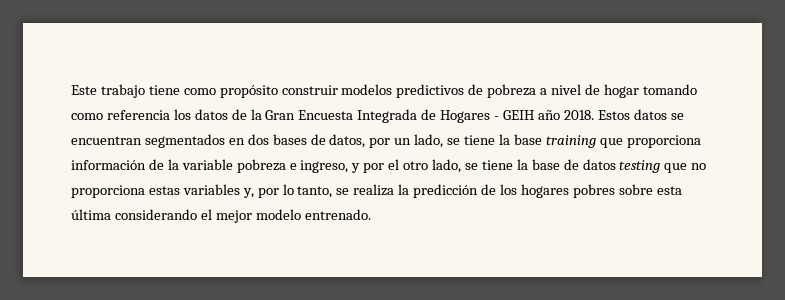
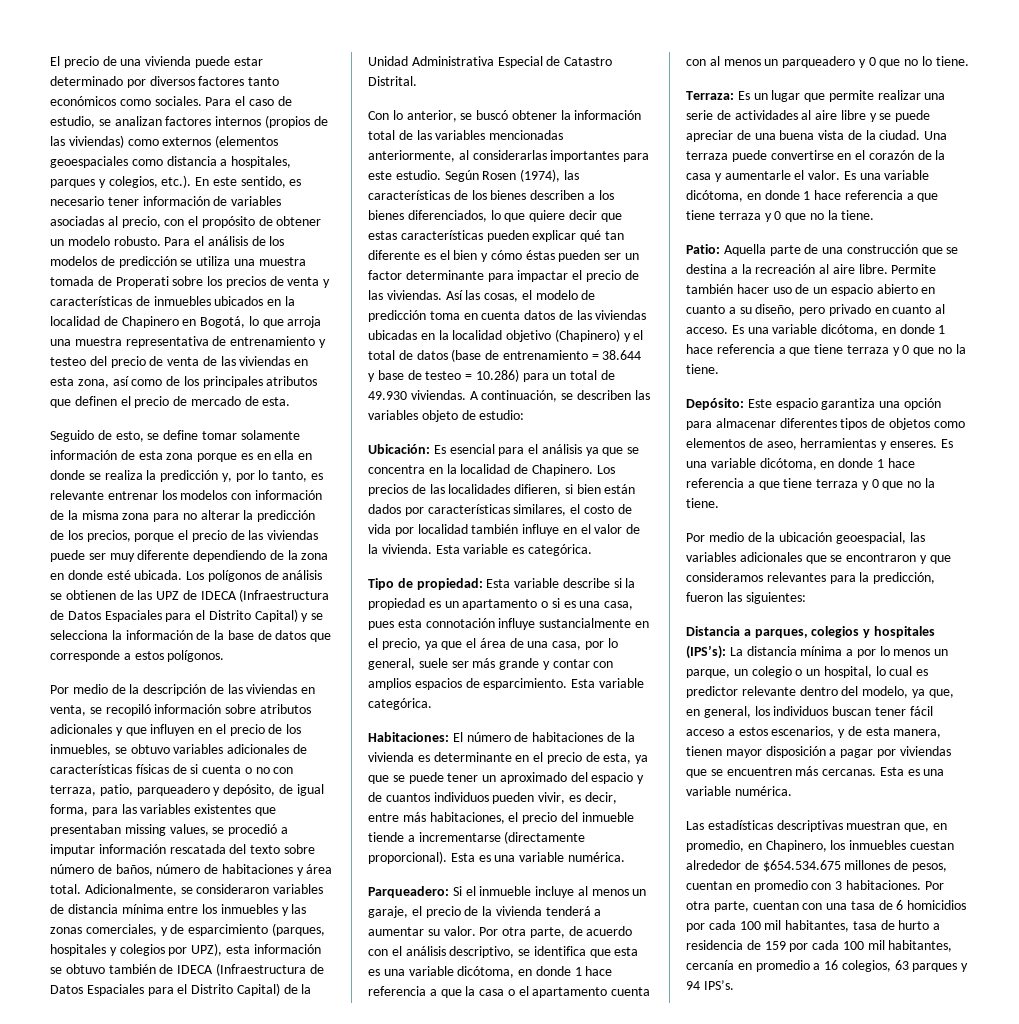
- Este trabajo tiene como propósito construir modelos predictivos de pobreza a nivel de hogar tomando como referencia los datos de la Gran Encuesta Integrada de Hogares - GEIH año 2018. Estos datos se encuentran segmentados en dos bases de datos, por un lado, se tiene la base training que proporciona información de la variable pobreza e ingreso, y por el otro lado, se tiene la base de datos testing que no proporciona estas variables y, por lo tanto, se realiza la predicción de los hogares pobres sobre esta última considerando el mejor modelo entrenado.
+ El precio de una vivienda puede estar determinado por diversos factores tanto económicos como sociales. Para el caso de estudio, se analizan factores internos (propios de las viviendas) como externos (elementos geoespaciales como distancia a hospitales, parques y colegios, etc.). En este sentido, es necesario tener información de variables asociadas al precio, con el propósito de obtener un modelo robusto. Para el análisis de los modelos de predicción se utiliza una muestra tomada de Properati sobre los precios de venta y características de inmuebles ubicados en la localidad de Chapinero en Bogotá, lo que arroja una muestra representativa de entrenamiento y testeo del precio de venta de las viviendas en esta zona, así como de los principales atributos que definen el precio de mercado de esta.
+ Seguido de esto, se define tomar solamente información de esta zona porque es en ella en donde se realiza la predicción y, por lo tanto, es relevante entrenar los modelos con información de la misma zona para no alterar la predicción de los precios, porque el precio de las viviendas puede ser muy diferente dependiendo de la zona en donde esté ubicada. Los polígonos de análisis se obtienen de las UPZ de IDECA (Infraestructura de Datos Espaciales para el Distrito Capital) y se selecciona la información de la base de datos que corresponde a estos polígonos.
+ Por medio de la descripción de las viviendas en venta, se recopiló información sobre atributos adicionales y que influyen en el precio de los inmuebles, se obtuvo variables adicionales de características físicas de si cuenta o no con terraza, patio, parqueadero y depósito, de igual forma, para las variables existentes que presentaban missing values, se procedió a imputar información rescatada del texto sobre número de baños, número de habitaciones y área total. Adicionalmente, se consideraron variables de distancia mínima entre los inmuebles y las zonas comerciales, y de esparcimiento (parques, hospitales y colegios por UPZ), esta información se obtuvo también de IDECA (Infraestructura de Datos Espaciales para el Distrito Capital) de la Unidad Administrativa Especial de Catastro Distrital.
+ Con lo anterior, se buscó obtener la información total de las variables mencionadas anteriormente, al considerarlas importantes para este estudio. Según Rosen (1974), las características de los bienes describen a los bienes diferenciados, lo que quiere decir que estas características pueden explicar qué tan diferente es el bien y cómo éstas pueden ser un factor determinante para impactar el precio de las viviendas. Así las cosas, el modelo de predicción toma en cuenta datos de las viviendas ubicadas en la localidad objetivo (Chapinero) y el total de datos (base de entrenamiento = 38.644 y base de testeo = 10.286) para un total de 49.930 viviendas. A continuación, se describen las variables objeto de estudio:
+ Ubicación: Es esencial para el análisis ya que se concentra en la localidad de Chapinero. Los precios de las localidades difieren, si bien están dados por características similares, el costo de vida por localidad también influye en el valor de la vivienda. Esta variable es categórica.
+ Tipo de propiedad: Esta variable describe si la propiedad es un apartamento o si es una casa, pues esta connotación influye sustancialmente en el precio, ya que el área de una casa, por lo general, suele ser más grande y contar con amplios espacios de esparcimiento. Esta variable categórica.
+ Habitaciones: El número de habitaciones de la vivienda es determinante en el precio de esta, ya que se puede tener un aproximado del espacio y de cuantos individuos pueden vivir, es decir, entre más habitaciones, el precio del inmueble tiende a incrementarse (directamente proporcional). Esta es una variable numérica.
+ Parqueadero: Si el inmueble incluye al menos un garaje, el precio de la vivienda tenderá a aumentar su valor. Por otra parte, de acuerdo con el análisis descriptivo, se identifica que esta es una variable dicótoma, en donde 1 hace referencia a que la casa o el apartamento cuenta con al menos un parqueadero y 0 que no lo tiene.
+ Terraza: Es un lugar que permite realizar una serie de actividades al aire libre y se puede apreciar de una buena vista de la ciudad. Una terraza puede convertirse en el corazón de la casa y aumentarle el valor. Es una variable dicótoma, en donde 1 hace referencia a que tiene terraza y 0 que no la tiene.
+ Patio: Aquella parte de una construcción que se destina a la recreación al aire libre. Permite también hacer uso de un espacio abierto en cuanto a su diseño, pero privado en cuanto al acceso. Es una variable dicótoma, en donde 1 hace referencia a que tiene terraza y 0 que no la tiene.
+ Depósito: Este espacio garantiza una opción para almacenar diferentes tipos de objetos como elementos de aseo, herramientas y enseres. Es una variable dicótoma, en donde 1 hace referencia a que tiene terraza y 0 que no la tiene.
+ Por medio de la ubicación geoespacial, las variables adicionales que se encontraron y que consideramos relevantes para la predicción, fueron las siguientes:
+ Distancia a parques, colegios y hospitales (IPS’s): La distancia mínima a por lo menos un parque, un colegio o un hospital, lo cual es predictor relevante dentro del modelo, ya que, en general, los individuos buscan tener fácil acceso a estos escenarios, y de esta manera, tienen mayor disposición a pagar por viviendas que se encuentren más cercanas. Esta es una variable numérica.
+ Las estadísticas descriptivas muestran que, en promedio, en Chapinero, los inmuebles cuestan alrededor de $654.534.675 millones de pesos, cuentan en promedio con 3 habitaciones. Por otra parte, cuentan con una tasa de 6 homicidios por cada 100 mil habitantes, tasa de hurto a residencia de 159 por cada 100 mil habitantes, cercanía en promedio a 16 colegios, 63 parques y 94 IPS’s.

